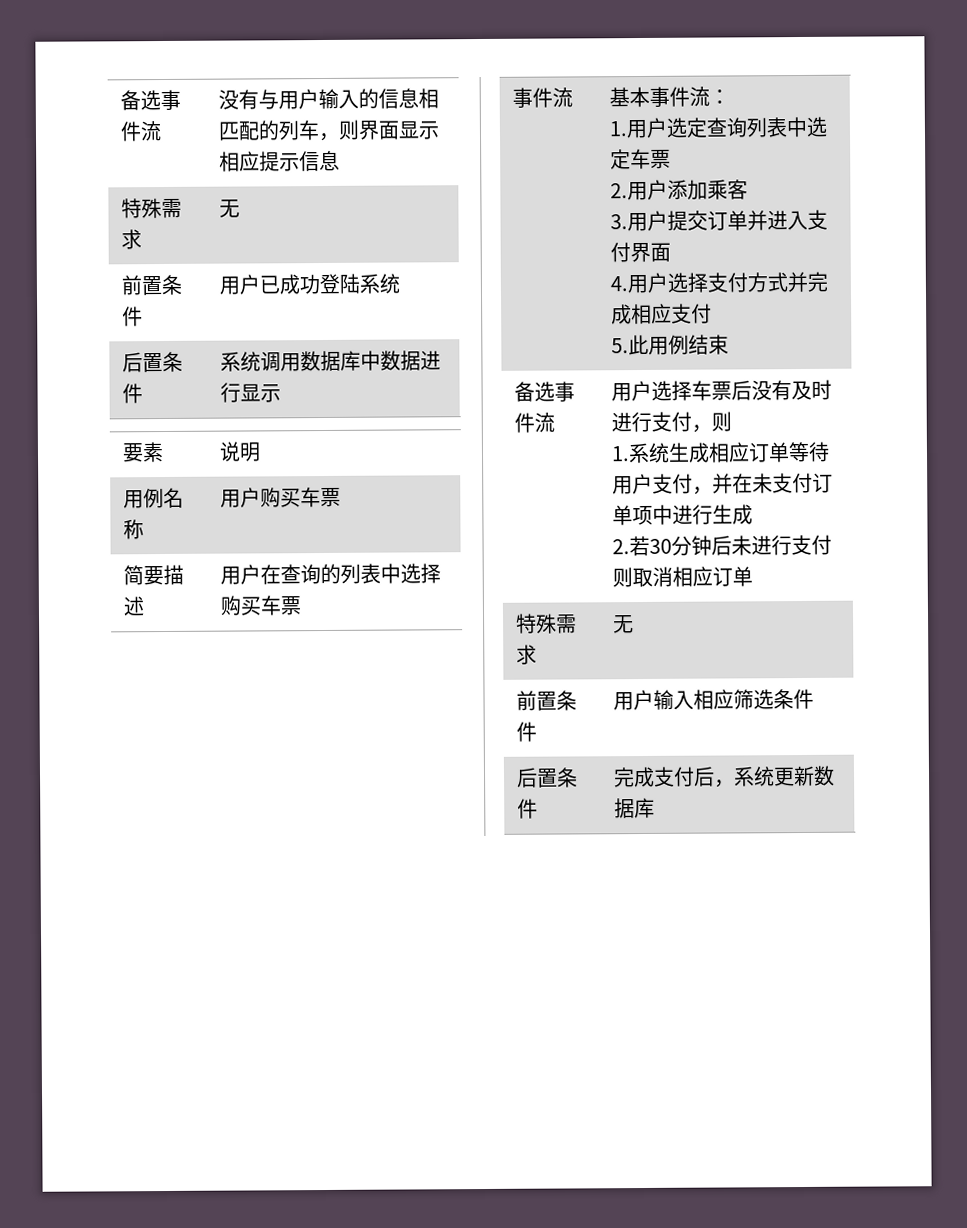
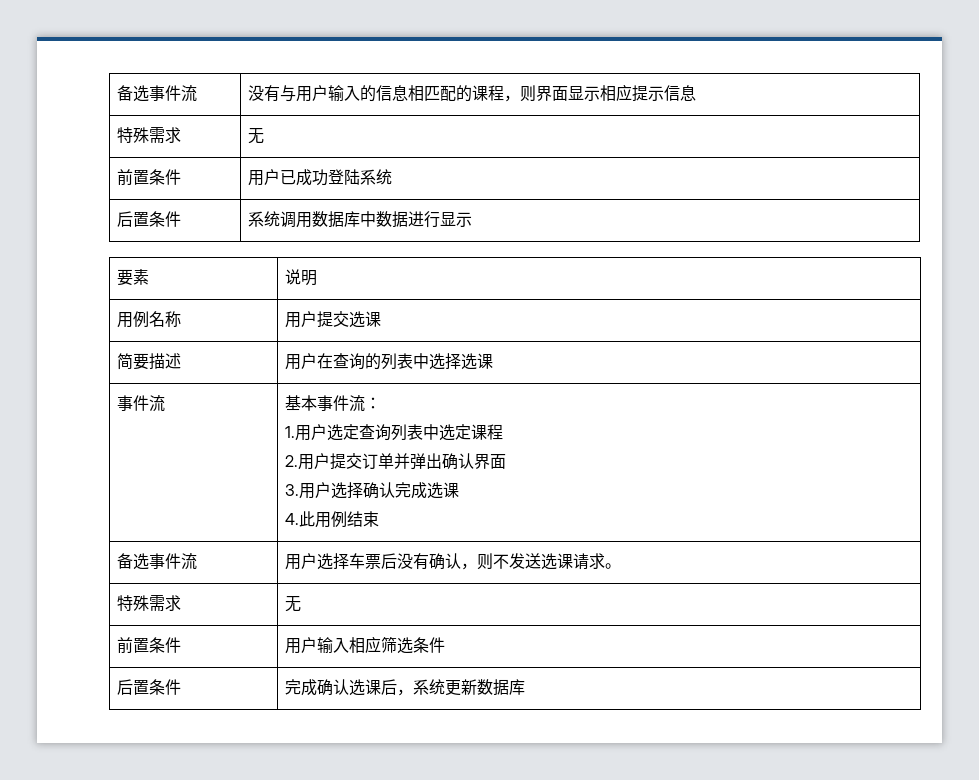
- 备选事件流 | 没有与用户输入的信息相匹配的列车，则界面显示相应提示信息
+ 备选事件流 | 没有与用户输入的信息相匹配的课程，则界面显示相应提示信息
- 用例名称 | 用户购买车票
+ 用例名称 | 用户提交选课
- 简要描述 | 用户在查询的列表中选择购买车票
+ 简要描述 | 用户在查询的列表中选择选课
  事件流 | 基本事件流：
- 1.用户选定查询列表中选定车票
- 2.用户添加乘客
- 3.用户提交订单并进入支付界面
- 4.用户选择支付方式并完成相应支付
- 5.此用例结束
+ 1.用户选定查询列表中选定课程
+ 2.用户提交订单并弹出确认界面
+ 3.用户选择确认完成选课
+ 4.此用例结束
- 备选事件流 | 用户选择车票后没有及时进行支付，则
- 1.系统生成相应订单等待用户支付，并在未支付订单项中进行生成
- 2.若30分钟后未进行支付则取消相应订单
+ 备选事件流 | 用户选择车票后没有确认，则不发送选课请求。
- 后置条件 | 完成支付后，系统更新数据库
+ 后置条件 | 完成确认选课后，系统更新数据库

